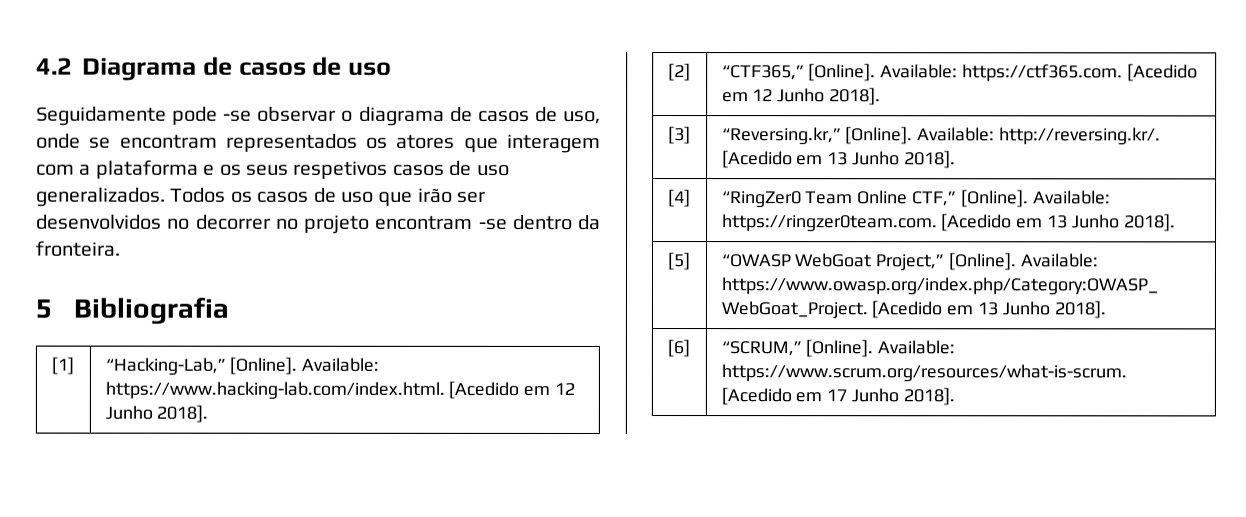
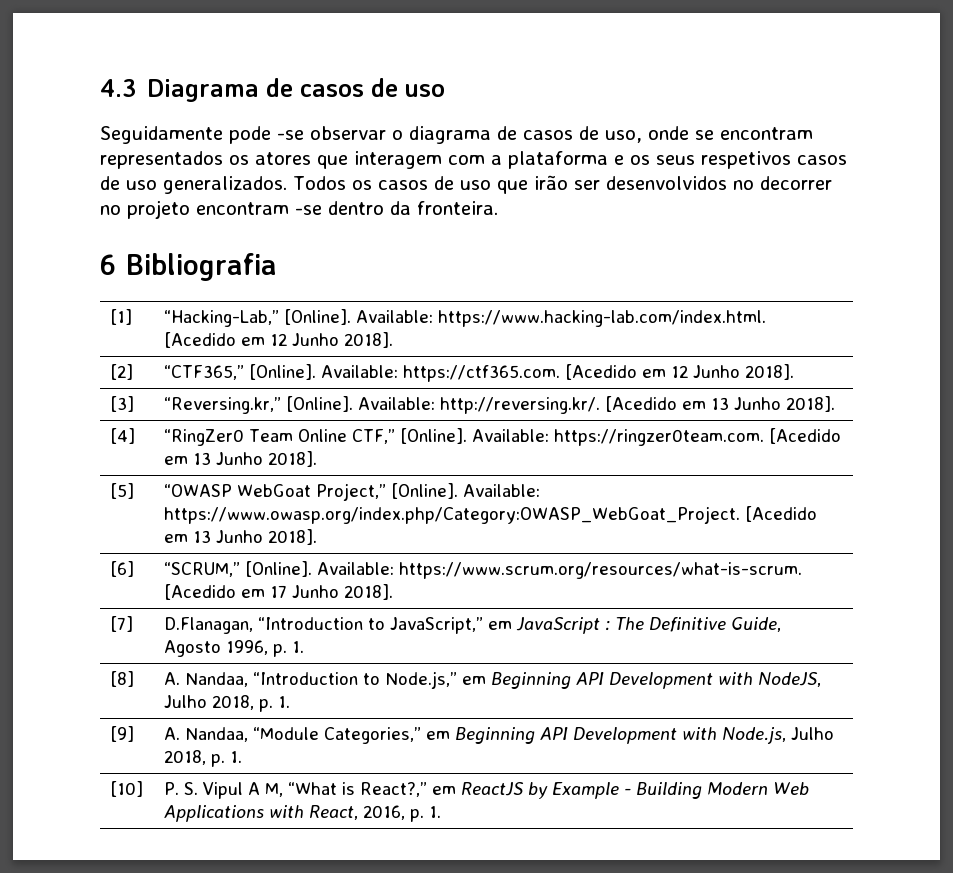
- 4.2 Diagrama de casos de uso
+ 4.3 Diagrama de casos de uso
- 5 Bibliografia
+ 6 Bibliografia
+ [7] | D.Flanagan, “Introduction to JavaScript,” em JavaScript : The Definitive Guide, Agosto 1996, p. 1.
+ [8] | A. Nandaa, “Introduction to Node.js,” em Beginning API Development with NodeJS, Julho 2018, p. 1.
+ [9] | A. Nandaa, “Module Categories,” em Beginning API Development with Node.js, Julho 2018, p. 1.
+ [10] | P. S. Vipul A M, “What is React?,” em ReactJS by Example - Building Modern Web Applications with React, 2016, p. 1.

